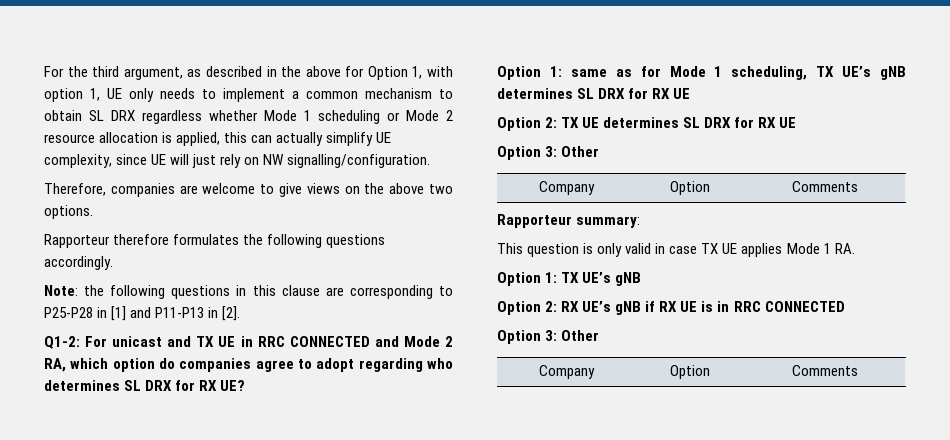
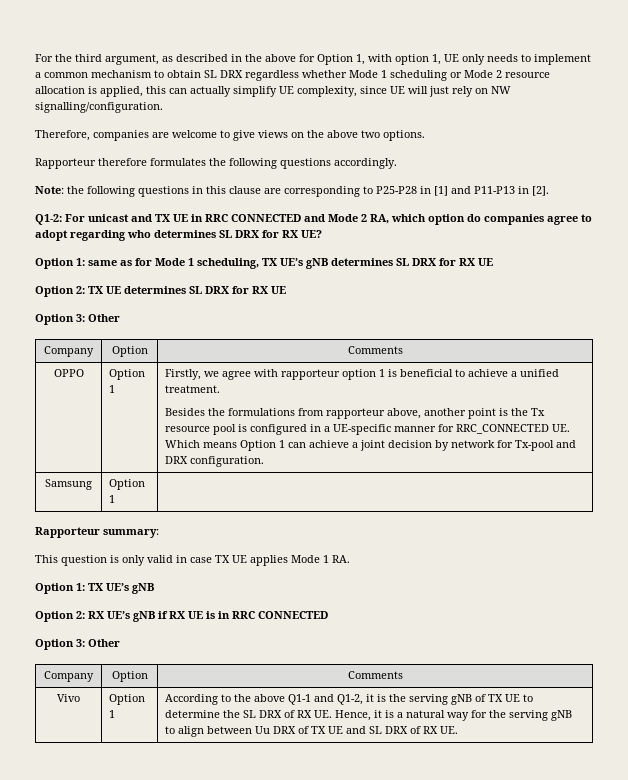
+ OPPO | Option 1 | Firstly, we agree with rapporteur option 1 is beneficial to achieve a unified treatment.
+ Besides the formulations from rapporteur above, another point is the Tx resource pool is configured in a UE-specific manner for RRC_CONNECTED UE. Which means Option 1 can achieve a joint decision by network for Tx-pool and DRX configuration.
+ Samsung | Option 1 |
+ Vivo | Option 1 | According to the above Q1-1 and Q1-2, it is the serving gNB of TX UE to determine the SL DRX of RX UE. Hence, it is a natural way for the serving gNB to align between Uu DRX of TX UE and SL DRX of RX UE.

